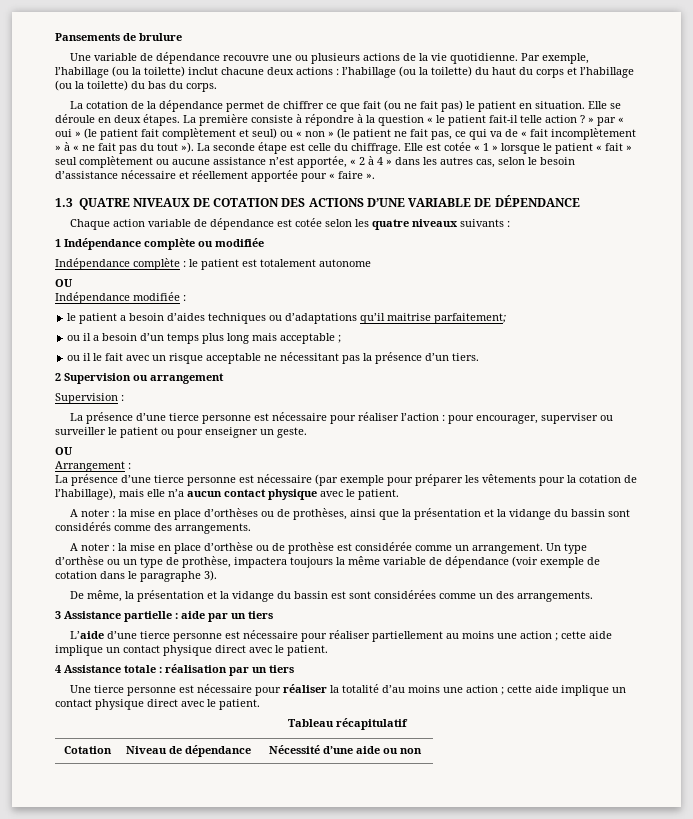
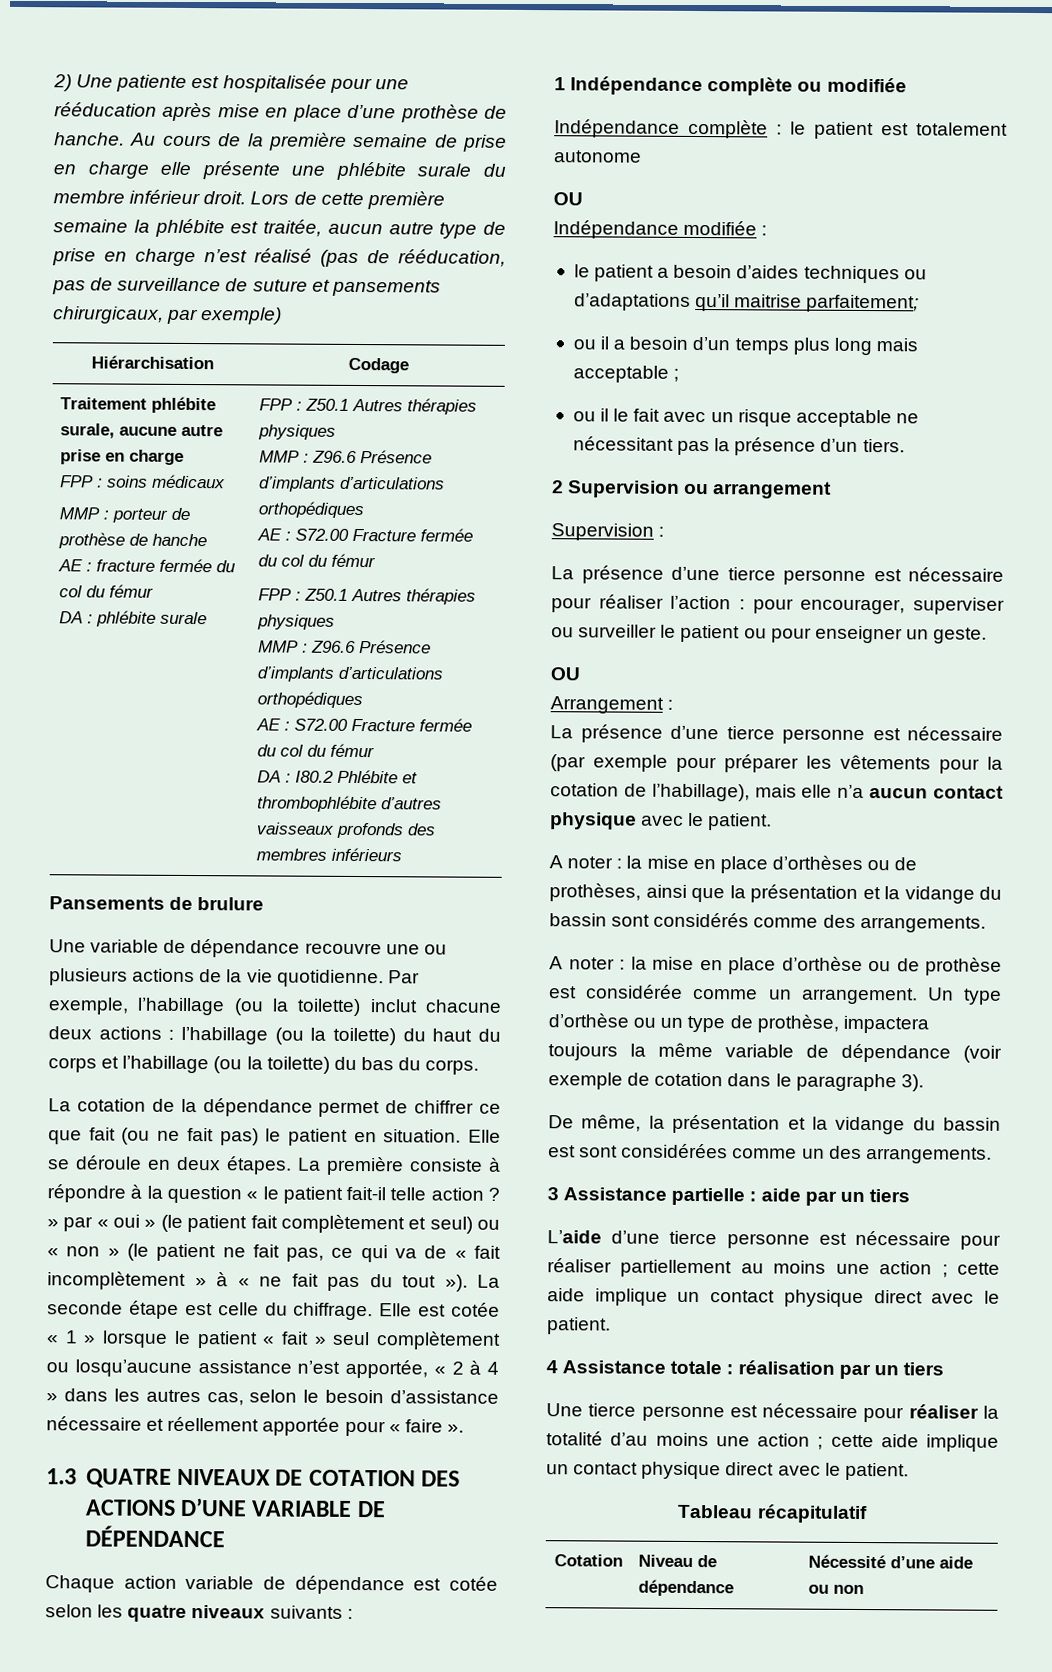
+ 2) Une patiente est hospitalisée pour une rééducation après mise en place d’une prothèse de hanche. Au cours de la première semaine de prise en charge elle présente une phlébite surale du membre inférieur droit. Lors de cette première semaine la phlébite est traitée, aucun autre type de prise en charge n’est réalisé (pas de rééducation, pas de surveillance de suture et pansements chirurgicaux, par exemple)
+ Hiérarchisation | Codage
+ Traitement phlébite surale, aucune autre prise en charge
+ FPP : soins médicaux
+ MMP : porteur de prothèse de hanche
+ AE : fracture fermée du col du fémur
+ DA : phlébite surale | FPP : Z50.1 Autres thérapies physiques
+ MMP : Z96.6 Présence d’implants d’articulations orthopédiques
+ AE : S72.00 Fracture fermée du col du fémur
+ FPP : Z50.1 Autres thérapies physiques
+ MMP : Z96.6 Présence d’implants d’articulations orthopédiques
+ AE : S72.00 Fracture fermée du col du fémur
+ DA : I80.2 Phlébite et thrombophlébite d’autres vaisseaux profonds des membres inférieurs
- Elle est cotée « 1 » lorsque le patient « fait » seul complètement ou aucune assistance n’est apportée, « 2 à 4 » dans les autres cas, selon le besoin d’assistance nécessaire et réellement apportée pour « faire ».
+ Elle est cotée « 1 » lorsque le patient « fait » seul complètement ou losqu’aucune assistance n’est apportée, « 2 à 4 » dans les autres cas, selon le besoin d’assistance nécessaire et réellement apportée pour « faire ».

